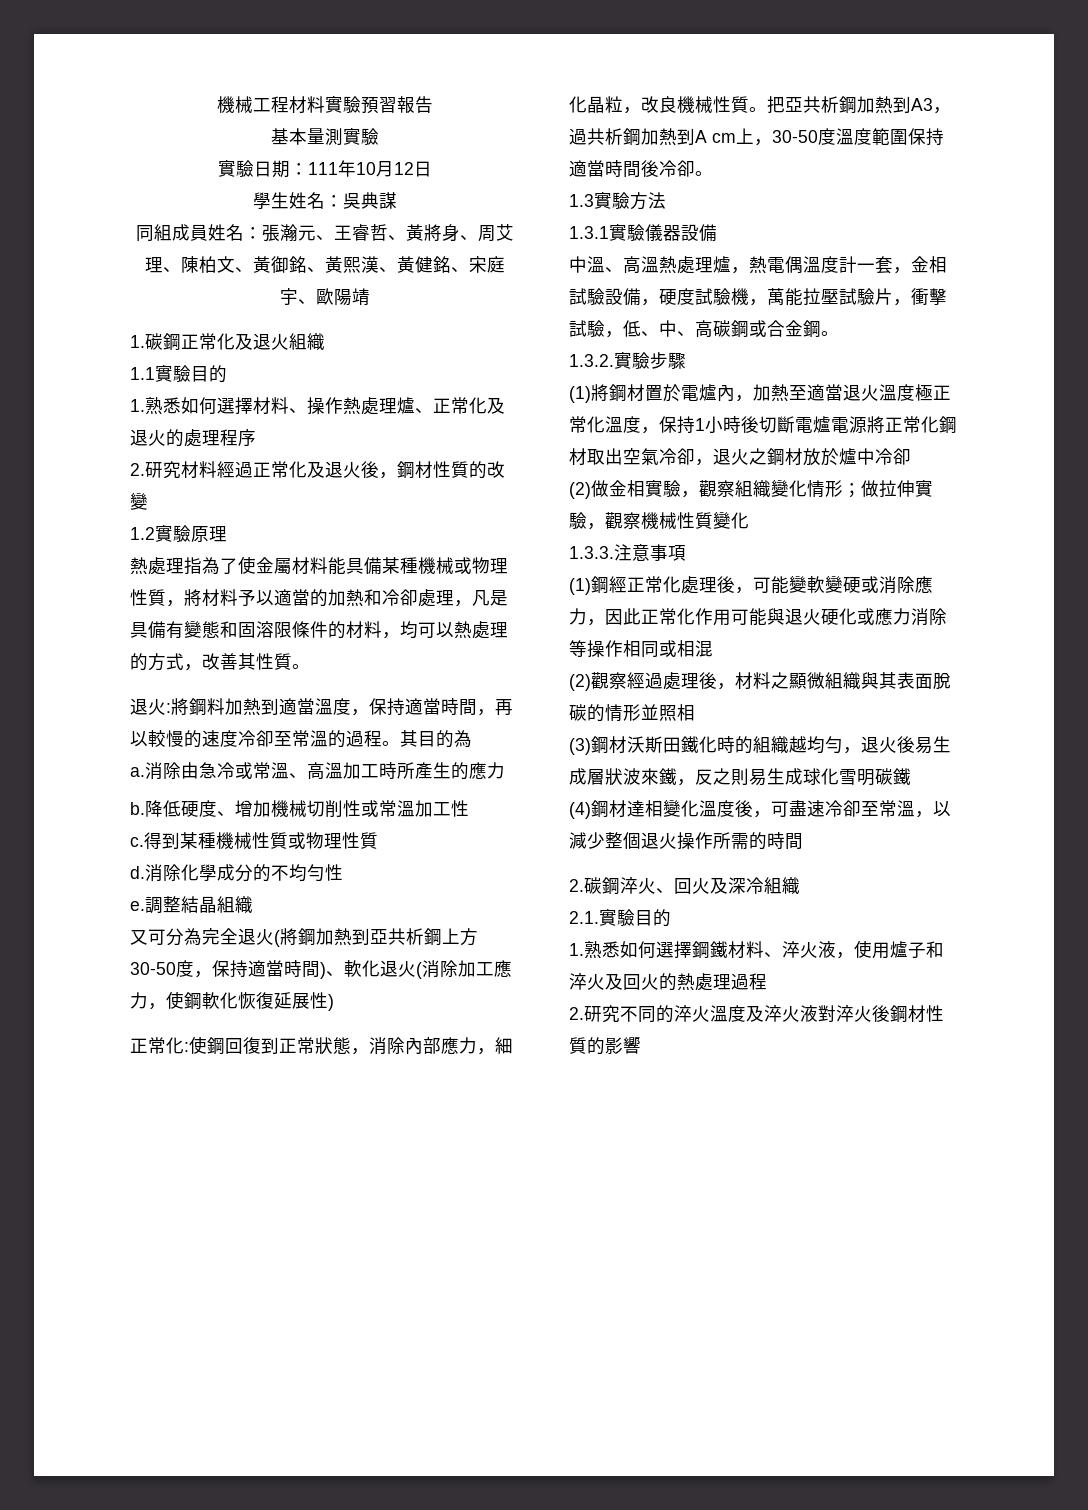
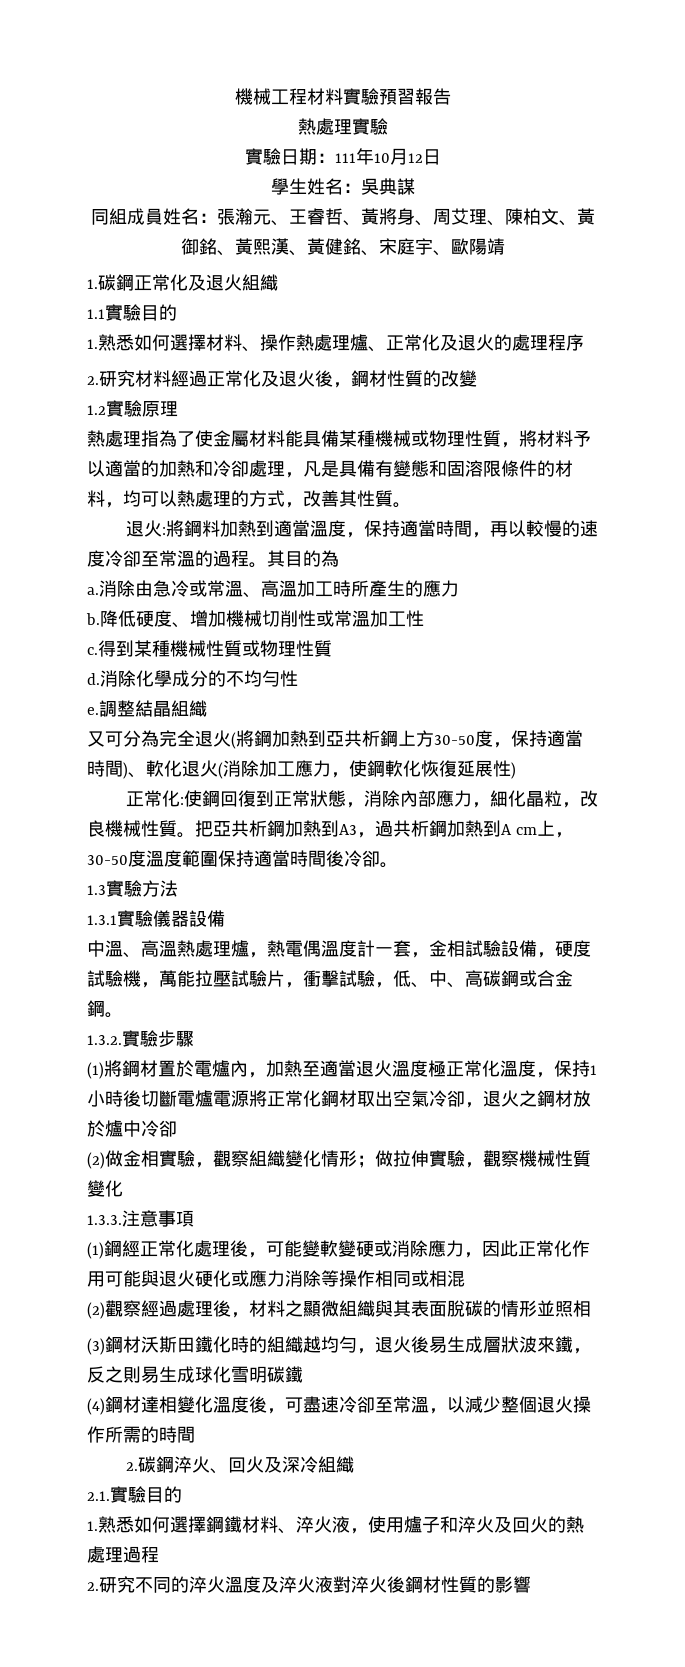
- 基本量測實驗
+ 熱處理實驗

